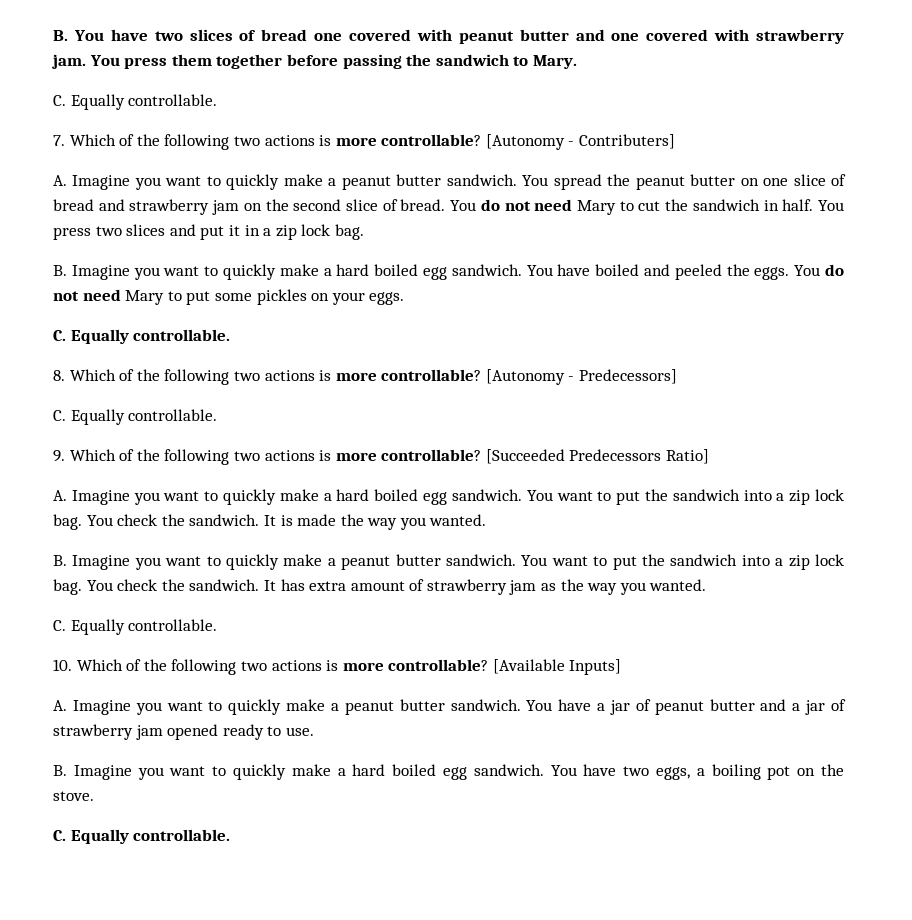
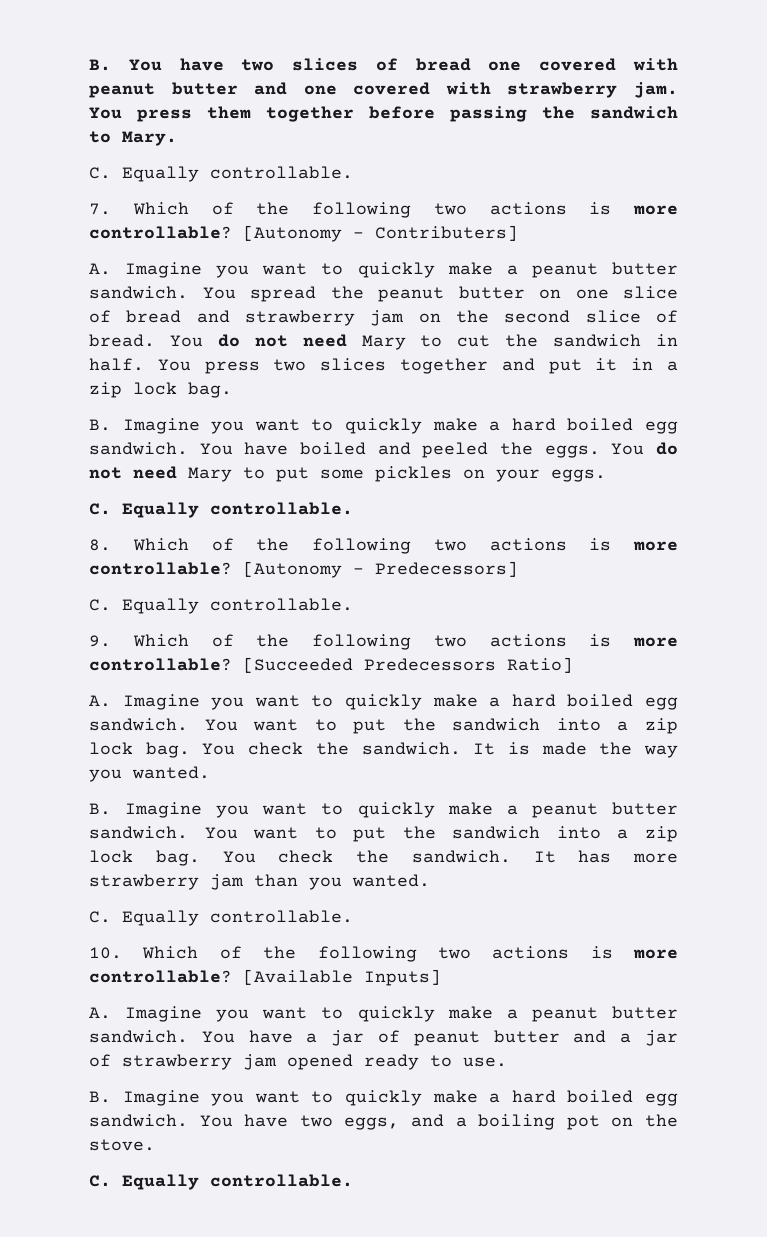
- You press two slices and put it in a zip lock bag.
+ You press two slices together and put it in a zip lock bag.
- It has extra amount of strawberry jam as the way you wanted.
+ It has more strawberry jam than you wanted.
- You have two eggs, a boiling pot on the stove.
+ You have two eggs, and a boiling pot on the stove.

